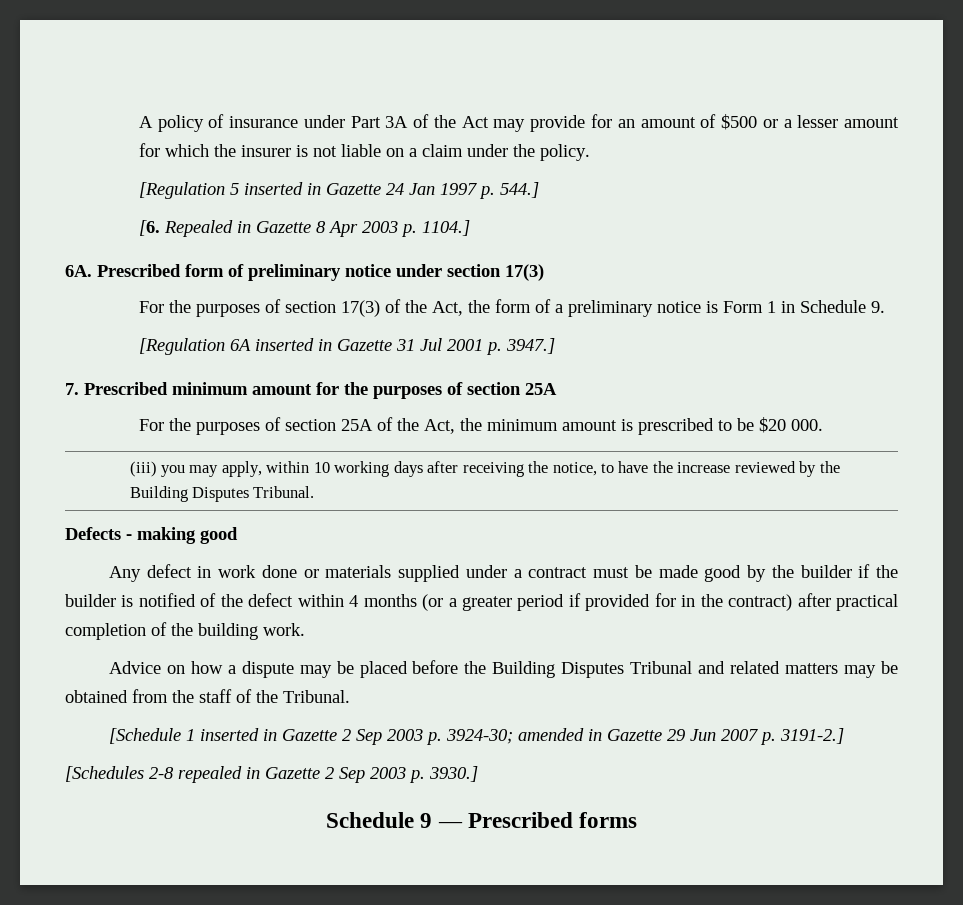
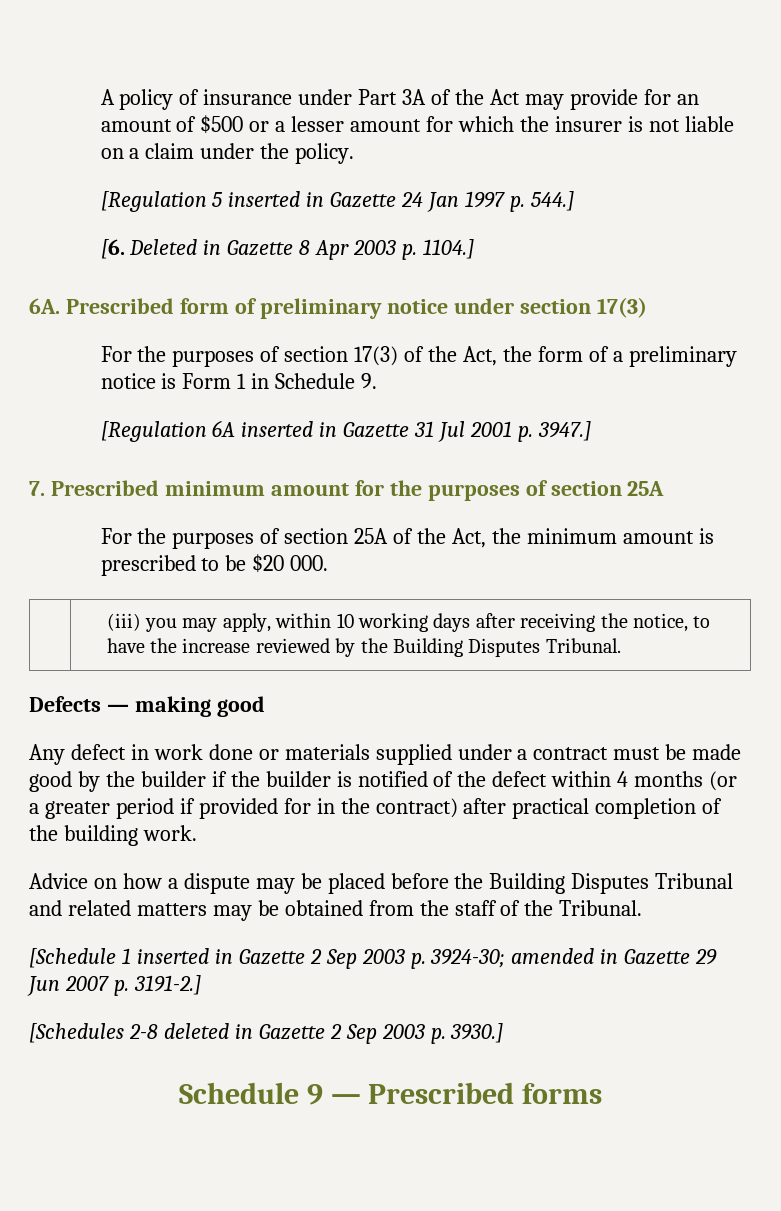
- [6. Repealed in Gazette 8 Apr 2003 p. 1104.]
+ [6. Deleted in Gazette 8 Apr 2003 p. 1104.]
- Defects - making good
+ Defects — making good
- [Schedules 2-8 repealed in Gazette 2 Sep 2003 p. 3930.]
+ [Schedules 2-8 deleted in Gazette 2 Sep 2003 p. 3930.]

